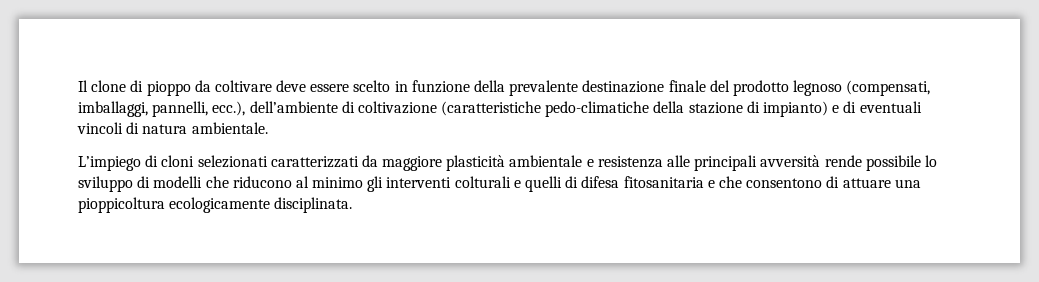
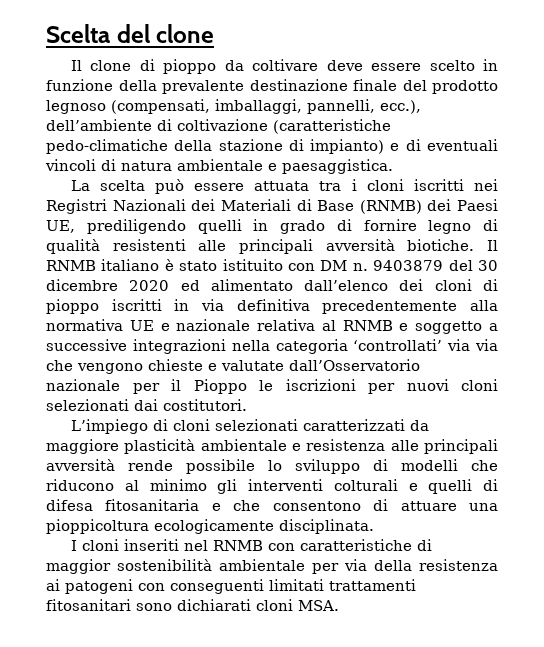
+ Scelta del clone
- Il clone di pioppo da coltivare deve essere scelto in funzione della prevalente destinazione finale del prodotto legnoso (compensati, imballaggi, pannelli, ecc.), dell’ambiente di coltivazione (caratteristiche pedo-climatiche della stazione di impianto) e di eventuali vincoli di natura ambientale.
+ Il clone di pioppo da coltivare deve essere scelto in funzione della prevalente destinazione finale del prodotto legnoso (compensati, imballaggi, pannelli, ecc.), dell’ambiente di coltivazione (caratteristiche pedo-climatiche della stazione di impianto) e di eventuali vincoli di natura ambientale e paesaggistica.
+ La scelta può essere attuata tra i cloni iscritti nei Registri Nazionali dei Materiali di Base (RNMB) dei Paesi UE, prediligendo quelli in grado di fornire legno di qualità resistenti alle principali avversità biotiche. Il RNMB italiano è stato istituito con DM n. 9403879 del 30 dicembre 2020 ed alimentato dall’elenco dei cloni di pioppo iscritti in via definitiva precedentemente alla normativa UE e nazionale relativa al RNMB e soggetto a successive integrazioni nella categoria ‘controllati’ via via che vengono chieste e valutate dall’Osservatorio nazionale per il Pioppo le iscrizioni per nuovi cloni selezionati dai costitutori.
+ I cloni inseriti nel RNMB con caratteristiche di maggior sostenibilità ambientale per via della resistenza ai patogeni con conseguenti limitati trattamenti fitosanitari sono dichiarati cloni MSA.

